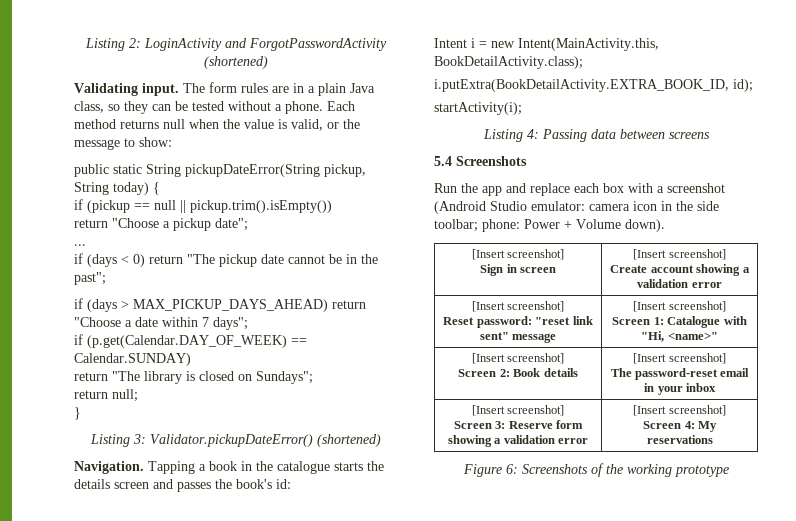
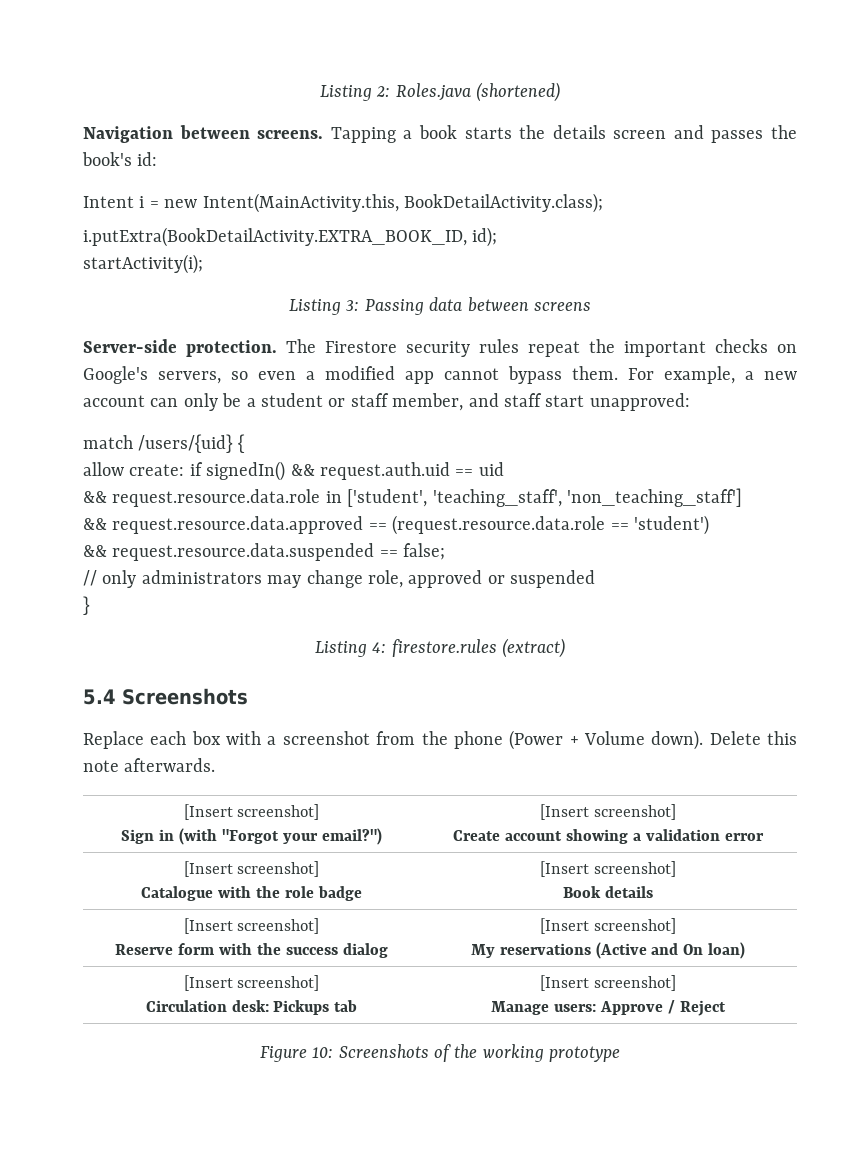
- Listing 2: LoginActivity and ForgotPasswordActivity (shortened)
- Validating input. The form rules are in a plain Java class, so they can be tested without a phone. Each method returns null when the value is valid, or the message to show:
- public static String pickupDateError(String pickup, String today) {
- if (pickup == null || pickup.trim().isEmpty())
- return "Choose a pickup date";
- ...
- if (days < 0) return "The pickup date cannot be in the past";
- if (days > MAX_PICKUP_DAYS_AHEAD) return "Choose a date within 7 days";
- if (p.get(Calendar.DAY_OF_WEEK) == Calendar.SUNDAY)
- return "The library is closed on Sundays";
- return null;
- }
- Listing 3: Validator.pickupDateError() (shortened)
- Navigation. Tapping a book in the catalogue starts the details screen and passes the book's id:
+ Listing 2: Roles.java (shortened)
+ Navigation between screens. Tapping a book starts the details screen and passes the book's id:
- Listing 4: Passing data between screens
+ Listing 3: Passing data between screens
+ Server-side protection. The Firestore security rules repeat the important checks on Google's servers, so even a modified app cannot bypass them. For example, a new account can only be a student or staff member, and staff start unapproved:
+ match /users/{uid} {
+ allow create: if signedIn() && request.auth.uid == uid
+ && request.resource.data.role in ['student', 'teaching_staff', 'non_teaching_staff']
+ && request.resource.data.approved == (request.resource.data.role == 'student')
+ && request.resource.data.suspended == false;
+ // only administrators may change role, approved or suspended
+ }
+ Listing 4: firestore.rules (extract)
  5.4 Screenshots
- Run the app and replace each box with a screenshot (Android Studio emulator: camera icon in the side toolbar; phone: Power + Volume down).
+ Replace each box with a screenshot from the phone (Power + Volume down). Delete this note afterwards.
  [Insert screenshot]
- Sign in screen | [Insert screenshot]
+ Sign in (with "Forgot your email?") | [Insert screenshot]
  Create account showing a validation error
  [Insert screenshot]
- Reset password: "reset link sent" message | [Insert screenshot]
- Screen 1: Catalogue with "Hi, <name>"
+ Catalogue with the role badge | [Insert screenshot]
+ Book details
  [Insert screenshot]
- Screen 2: Book details | [Insert screenshot]
- The password-reset email in your inbox
+ Reserve form with the success dialog | [Insert screenshot]
+ My reservations (Active and On loan)
  [Insert screenshot]
- Screen 3: Reserve form showing a validation error | [Insert screenshot]
- Screen 4: My reservations
+ Circulation desk: Pickups tab | [Insert screenshot]
+ Manage users: Approve / Reject
- Figure 6: Screenshots of the working prototype
+ Figure 10: Screenshots of the working prototype

